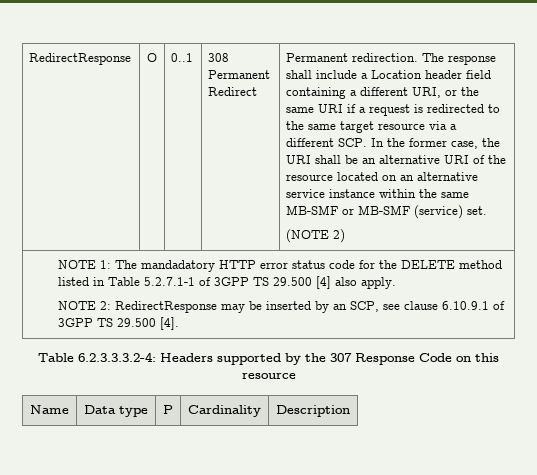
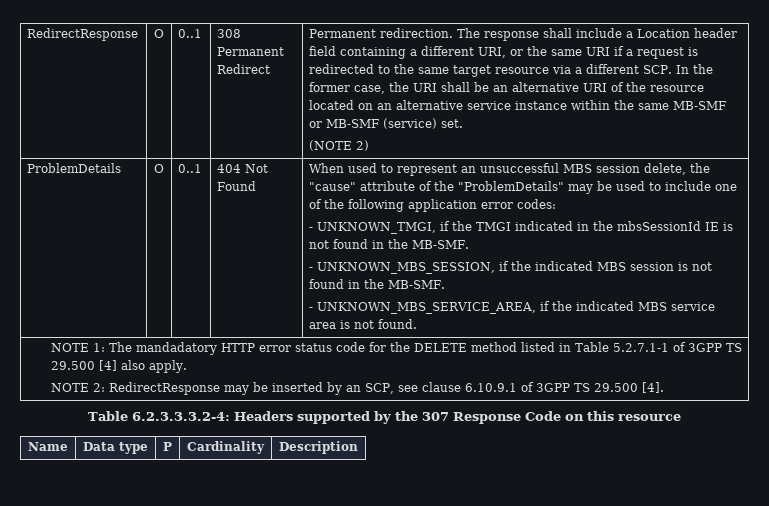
+ ProblemDetails | O | 0..1 | 404 Not Found | When used to represent an unsuccessful MBS session delete, the "cause" attribute of the "ProblemDetails" may be used to include one of the following application error codes:
+ - UNKNOWN_TMGI, if the TMGI indicated in the mbsSessionId IE is not found in the MB-SMF.
+ - UNKNOWN_MBS_SESSION, if the indicated MBS session is not found in the MB-SMF.
+ - UNKNOWN_MBS_SERVICE_AREA, if the indicated MBS service area is not found.

